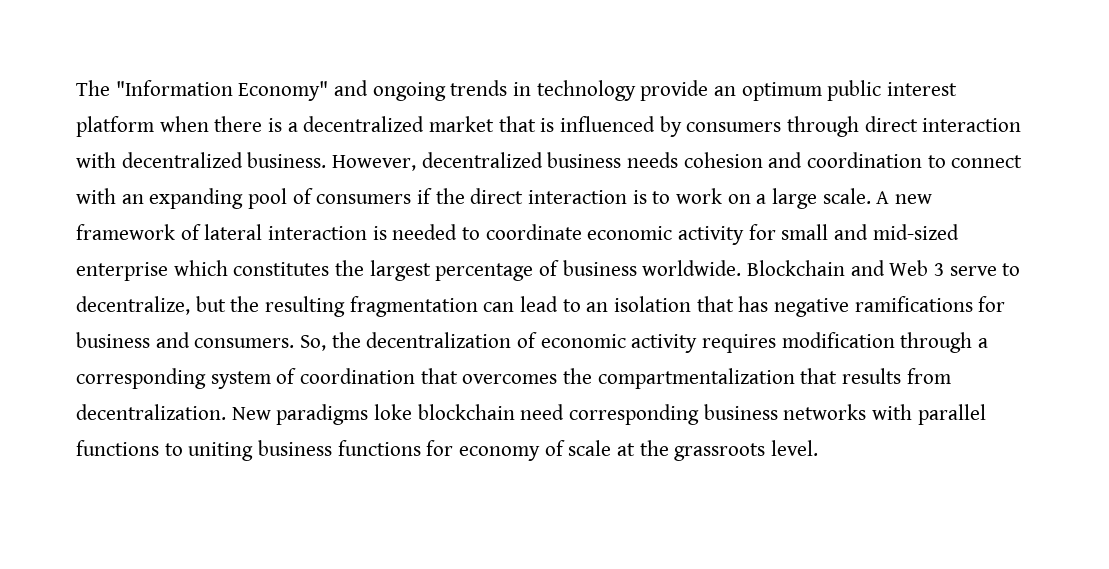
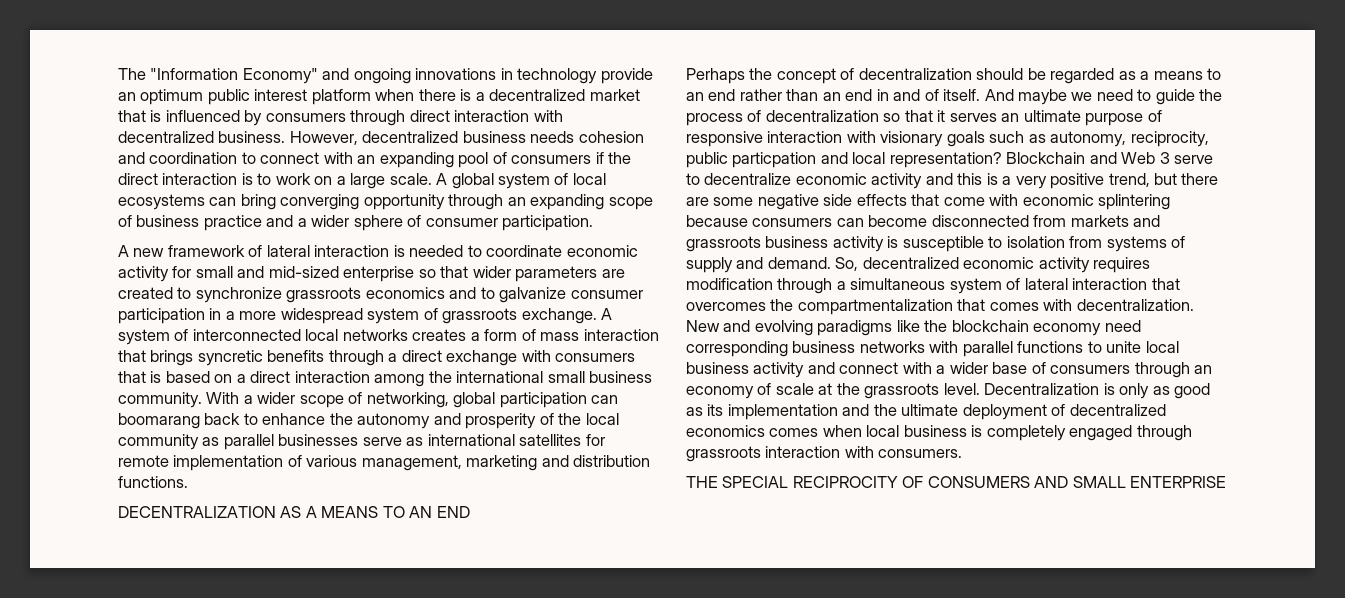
- The "Information Economy" and ongoing trends in technology provide an optimum public interest platform when there is a decentralized market that is influenced by consumers through direct interaction with decentralized business.
+ The "Information Economy" and ongoing innovations in technology provide an optimum public interest platform when there is a decentralized market that is influenced by consumers through direct interaction with decentralized business.
- A new framework of lateral interaction is needed to coordinate economic activity for small and mid-sized enterprise which constitutes the largest percentage of business worldwide.
+ A global system of local ecosystems can bring converging opportunity through an expanding scope of business practice and a wider sphere of consumer participation.
+ A new framework of lateral interaction is needed to coordinate economic activity for small and mid-sized enterprise so that wider parameters are created to synchronize grassroots economics and to galvanize consumer participation in a more widespread system of grassroots exchange. A system of interconnected local networks creates a form of mass interaction that brings syncretic benefits through a direct exchange with consumers that is based on a direct interaction among the international small business community. With a wider scope of networking, global participation can boomarang back to enhance the autonomy and prosperity of the local community as parallel businesses serve as international satellites for remote implementation of various management, marketing and distribution functions.
+ DECENTRALIZATION AS A MEANS TO AN END
+ Perhaps the concept of decentralization should be regarded as a means to an end rather than an end in and of itself. And maybe we need to guide the process of decentralization so that it serves an ultimate purpose of responsive interaction with visionary goals such as autonomy, reciprocity, public particpation and local representation?
- Blockchain and Web 3 serve to decentralize, but the resulting fragmentation can lead to an isolation that has negative ramifications for business and consumers. So, the decentralization of economic activity requires modification through a corresponding system of coordination that overcomes the compartmentalization that results from decentralization. New paradigms loke blockchain need corresponding business networks with parallel functions to uniting business functions for economy of scale at the grassroots level.
+ Blockchain and Web 3 serve to decentralize economic activity and this is a very positive trend, but there are some negative side effects that come with economic splintering because consumers can become disconnected from markets and grassroots business activity is susceptible to isolation from systems of supply and demand. So, decentralized economic activity requires modification through a simultaneous system of lateral interaction that overcomes the compartmentalization that comes with decentralization. New and evolving paradigms like the blockchain economy need corresponding business networks with parallel functions to unite local business activity and connect with a wider base of consumers through an economy of scale at the grassroots level.
+ Decentralization is only as good as its implementation and the ultimate deployment of decentralized economics comes when local business is completely engaged through grassroots interaction with consumers.
+ THE SPECIAL RECIPROCITY OF CONSUMERS AND SMALL ENTERPRISE

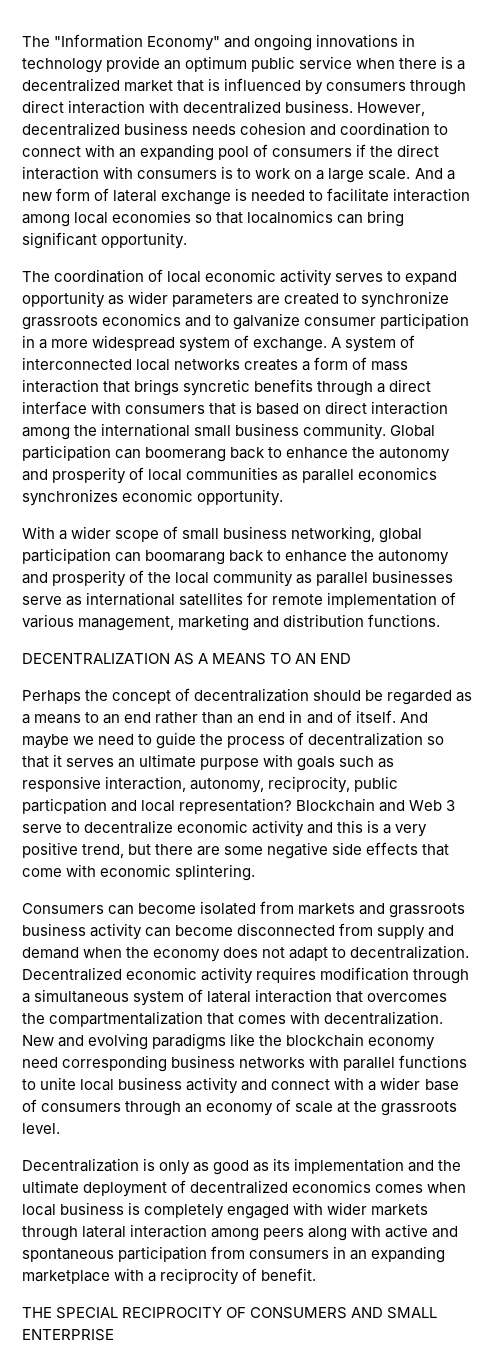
- The "Information Economy" and ongoing innovations in technology provide an optimum public interest platform when there is a decentralized market that is influenced by consumers through direct interaction with decentralized business.
+ The "Information Economy" and ongoing innovations in technology provide an optimum public service when there is a decentralized market that is influenced by consumers through direct interaction with decentralized business.
- However, decentralized business needs cohesion and coordination to connect with an expanding pool of consumers if the direct interaction is to work on a large scale.
+ However, decentralized business needs cohesion and coordination to connect with an expanding pool of consumers if the direct interaction with consumers is to work on a large scale.
- A global system of local ecosystems can bring converging opportunity through an expanding scope of business practice and a wider sphere of consumer participation.
- A new framework of lateral interaction is needed to coordinate economic activity for small and mid-sized enterprise so that wider parameters are created to synchronize grassroots economics and to galvanize consumer participation in a more widespread system of grassroots exchange.
+ And a new form of lateral exchange is needed to facilitate interaction among local economies so that localnomics can bring significant opportunity.
+ The coordination of local economic activity serves to expand opportunity as wider parameters are created to synchronize grassroots economics and to galvanize consumer participation in a more widespread system of exchange.
- A system of interconnected local networks creates a form of mass interaction that brings syncretic benefits through a direct exchange with consumers that is based on a direct interaction among the international small business community. With a wider scope of networking, global participation can boomarang back to enhance the autonomy and prosperity of the local community as parallel businesses serve as international satellites for remote implementation of various management, marketing and distribution functions.
+ A system of interconnected local networks creates a form of mass interaction that brings syncretic benefits through a direct interface with consumers that is based on direct interaction among the international small business community. Global participation can boomerang back to enhance the autonomy and prosperity of local communities as parallel economics synchronizes economic opportunity.
+ With a wider scope of small business networking, global participation can boomarang back to enhance the autonomy and prosperity of the local community as parallel businesses serve as international satellites for remote implementation of various management, marketing and distribution functions.
- And maybe we need to guide the process of decentralization so that it serves an ultimate purpose of responsive interaction with visionary goals such as autonomy, reciprocity, public particpation and local representation?
+ And maybe we need to guide the process of decentralization so that it serves an ultimate purpose with goals such as responsive interaction, autonomy, reciprocity, public particpation and local representation?
- Blockchain and Web 3 serve to decentralize economic activity and this is a very positive trend, but there are some negative side effects that come with economic splintering because consumers can become disconnected from markets and grassroots business activity is susceptible to isolation from systems of supply and demand. So, decentralized economic activity requires modification through a simultaneous system of lateral interaction that overcomes the compartmentalization that comes with decentralization.
+ Blockchain and Web 3 serve to decentralize economic activity and this is a very positive trend, but there are some negative side effects that come with economic splintering.
+ Consumers can become isolated from markets and grassroots business activity can become disconnected from supply and demand when the economy does not adapt to decentralization. Decentralized economic activity requires modification through a simultaneous system of lateral interaction that overcomes the compartmentalization that comes with decentralization.
- New and evolving paradigms like the blockchain economy need corresponding business networks with parallel functions to unite local business activity and connect with a wider base of consumers through an economy of scale at the grassroots level. Decentralization is only as good as its implementation and the ultimate deployment of decentralized economics comes when local business is completely engaged through grassroots interaction with consumers.
+ New and evolving paradigms like the blockchain economy need corresponding business networks with parallel functions to unite local business activity and connect with a wider base of consumers through an economy of scale at the grassroots level.
+ Decentralization is only as good as its implementation and the ultimate deployment of decentralized economics comes when local business is completely engaged with wider markets through lateral interaction among peers along with active and spontaneous participation from consumers in an expanding marketplace with a reciprocity of benefit.

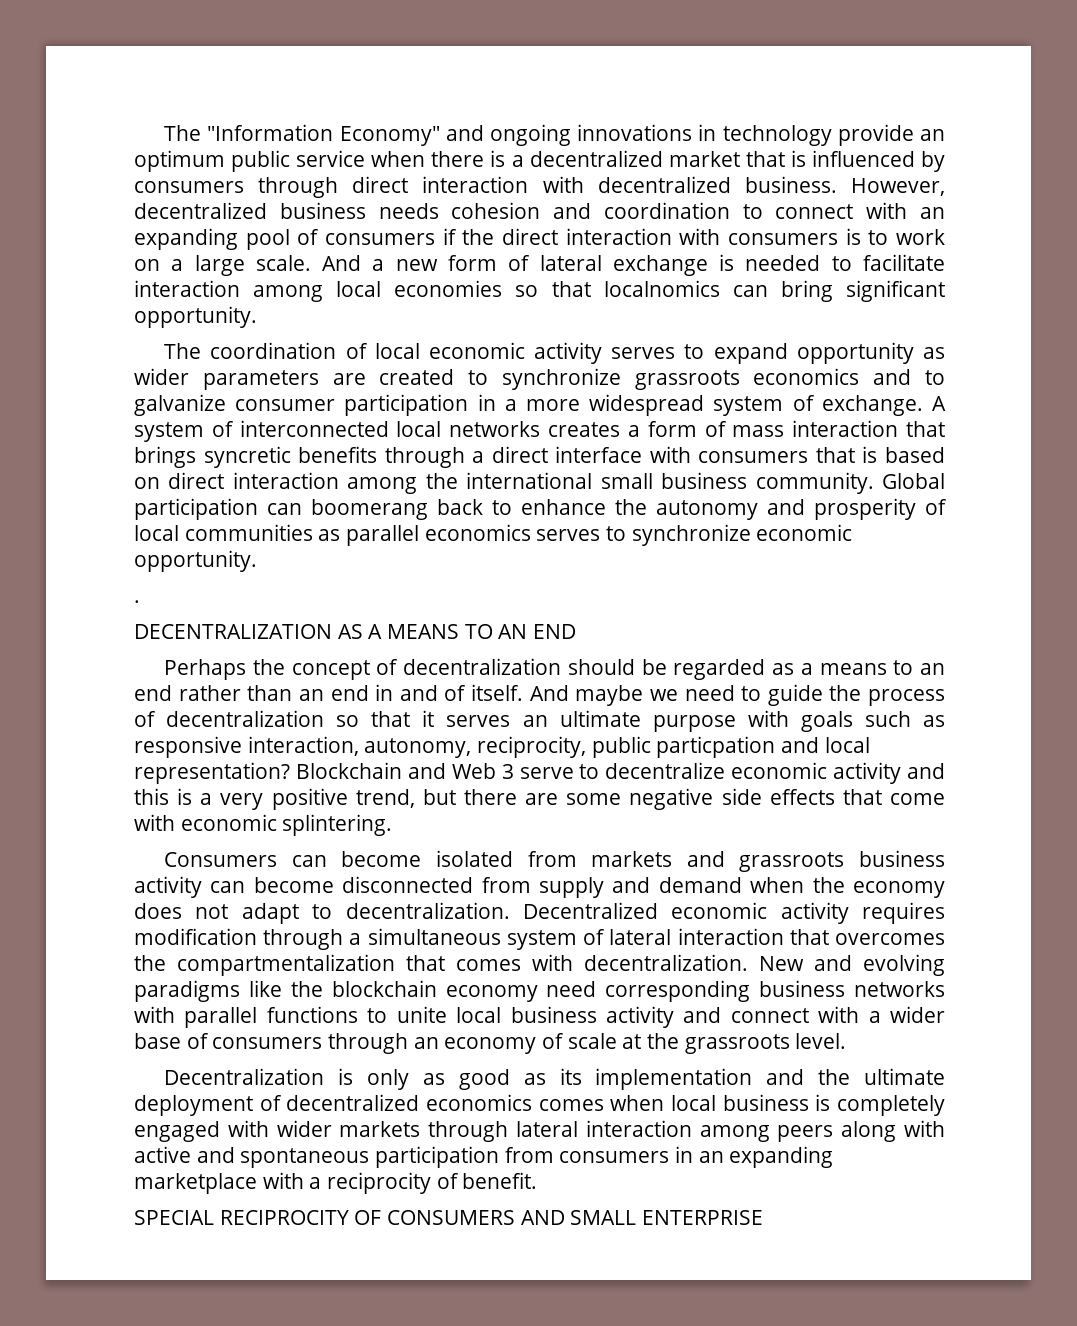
- Global participation can boomerang back to enhance the autonomy and prosperity of local communities as parallel economics synchronizes economic opportunity.
+ Global participation can boomerang back to enhance the autonomy and prosperity of local communities as parallel economics serves to synchronize economic opportunity.
- With a wider scope of small business networking, global participation can boomarang back to enhance the autonomy and prosperity of the local community as parallel businesses serve as international satellites for remote implementation of various management, marketing and distribution functions.
+ .
- THE SPECIAL RECIPROCITY OF CONSUMERS AND SMALL ENTERPRISE
+ SPECIAL RECIPROCITY OF CONSUMERS AND SMALL ENTERPRISE

